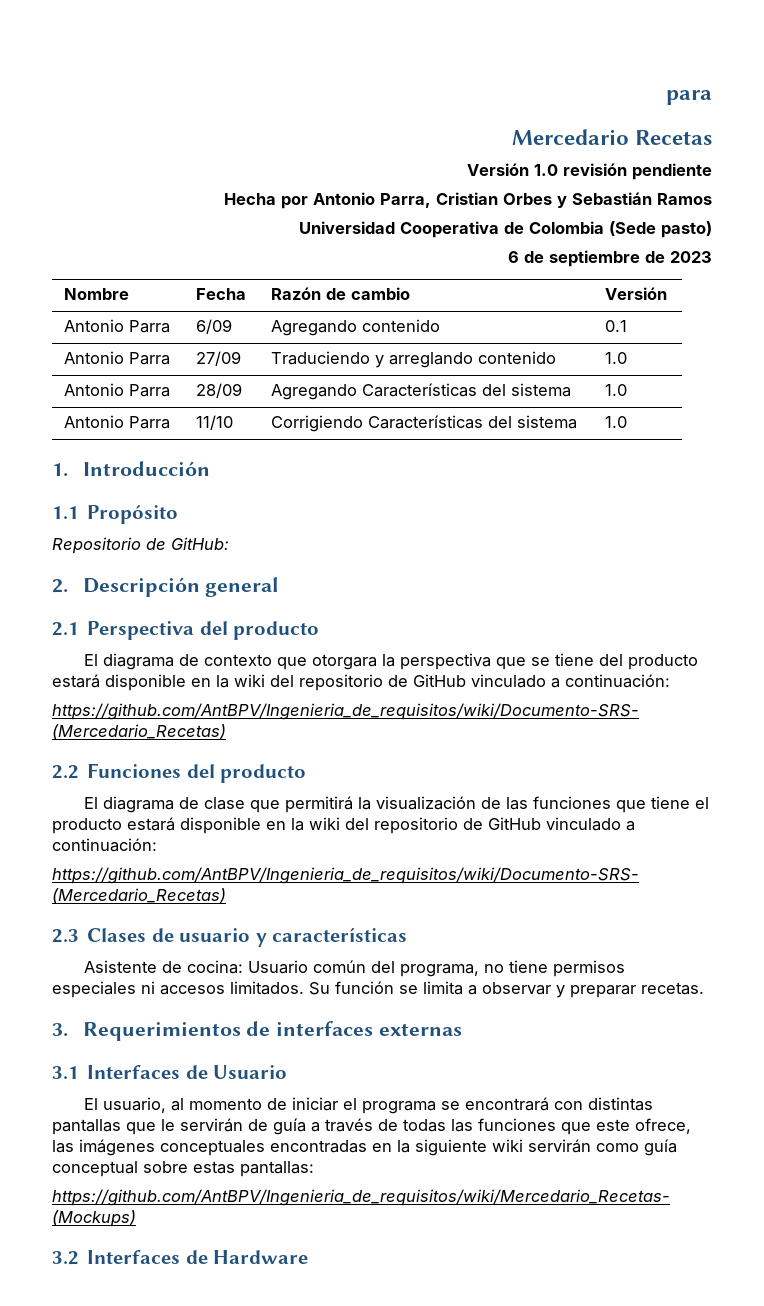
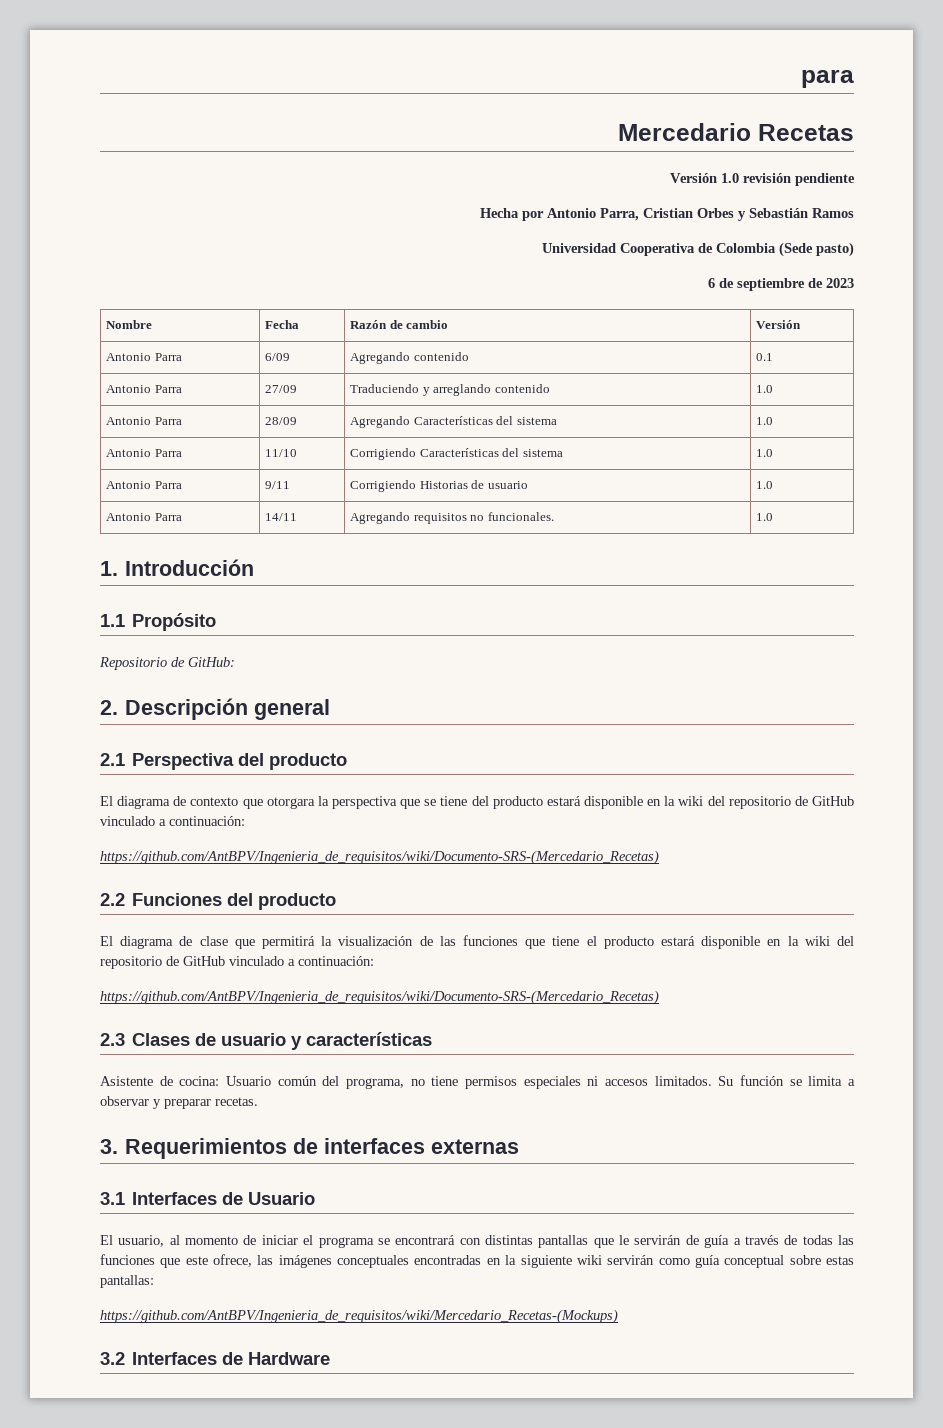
+ Antonio Parra | 9/11 | Corrigiendo Historias de usuario | 1.0
+ Antonio Parra | 14/11 | Agregando requisitos no funcionales. | 1.0

